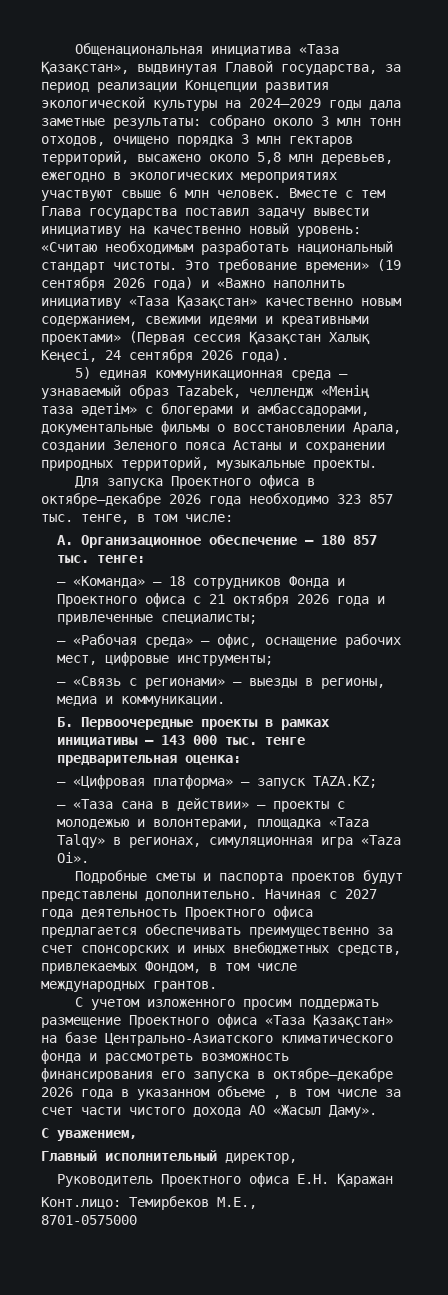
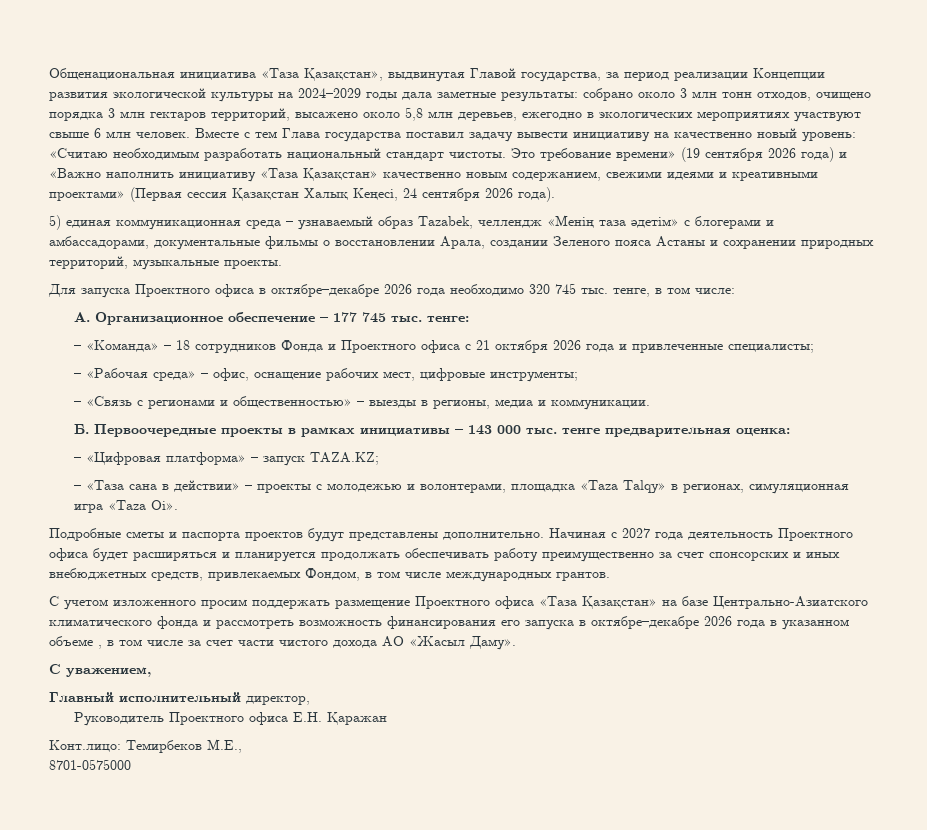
- Для запуска Проектного офиса в октябре–декабре 2026 года необходимо 323 857 тыс. тенге, в том числе:
+ Для запуска Проектного офиса в октябре–декабре 2026 года необходимо 320 745 тыс. тенге, в том числе:
- А. Организационное обеспечение – 180 857 тыс. тенге:
+ А. Организационное обеспечение – 177 745 тыс. тенге:
- – «Связь с регионами» – выезды в регионы, медиа и коммуникации.
+ – «Связь с регионами и общественностью» – выезды в регионы, медиа и коммуникации.
- Начиная с 2027 года деятельность Проектного офиса предлагается обеспечивать преимущественно за счет спонсорских и иных внебюджетных средств, привлекаемых Фондом, в том числе международных грантов.
+ Начиная с 2027 года деятельность Проектного офиса будет расширяться и планируется продолжать обеспечивать работу преимущественно за счет спонсорских и иных внебюджетных средств, привлекаемых Фондом, в том числе международных грантов.

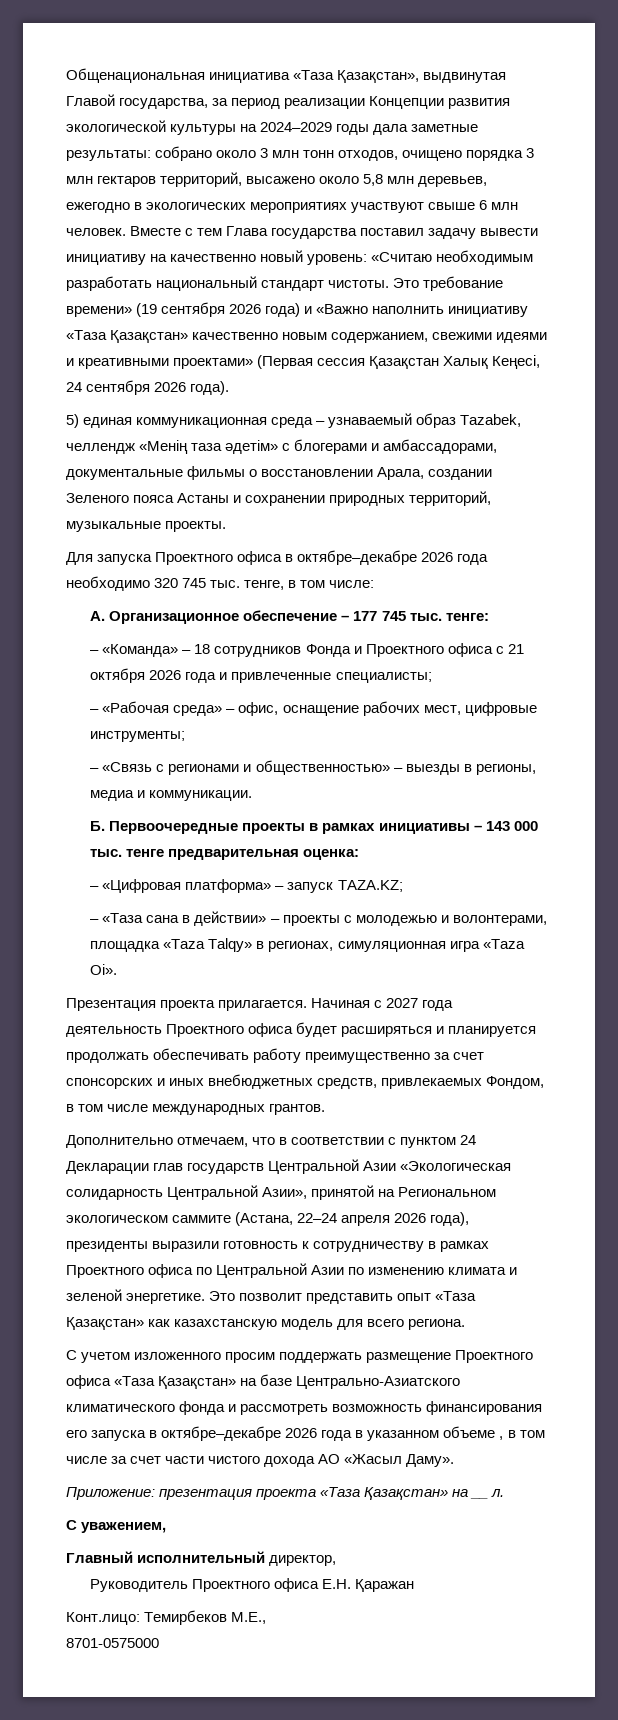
- Подробные сметы и паспорта проектов будут представлены дополнительно.
+ Презентация проекта прилагается.
+ Дополнительно отмечаем, что в соответствии с пунктом 24 Декларации глав государств Центральной Азии «Экологическая солидарность Центральной Азии», принятой на Региональном экологическом саммите (Астана, 22–24 апреля 2026 года), президенты выразили готовность к сотрудничеству в рамках Проектного офиса по Центральной Азии по изменению климата и зеленой энергетике. Это позволит представить опыт «Таза Қазақстан» как казахстанскую модель для всего региона.
+ Приложение: презентация проекта «Таза Қазақстан» на __ л.

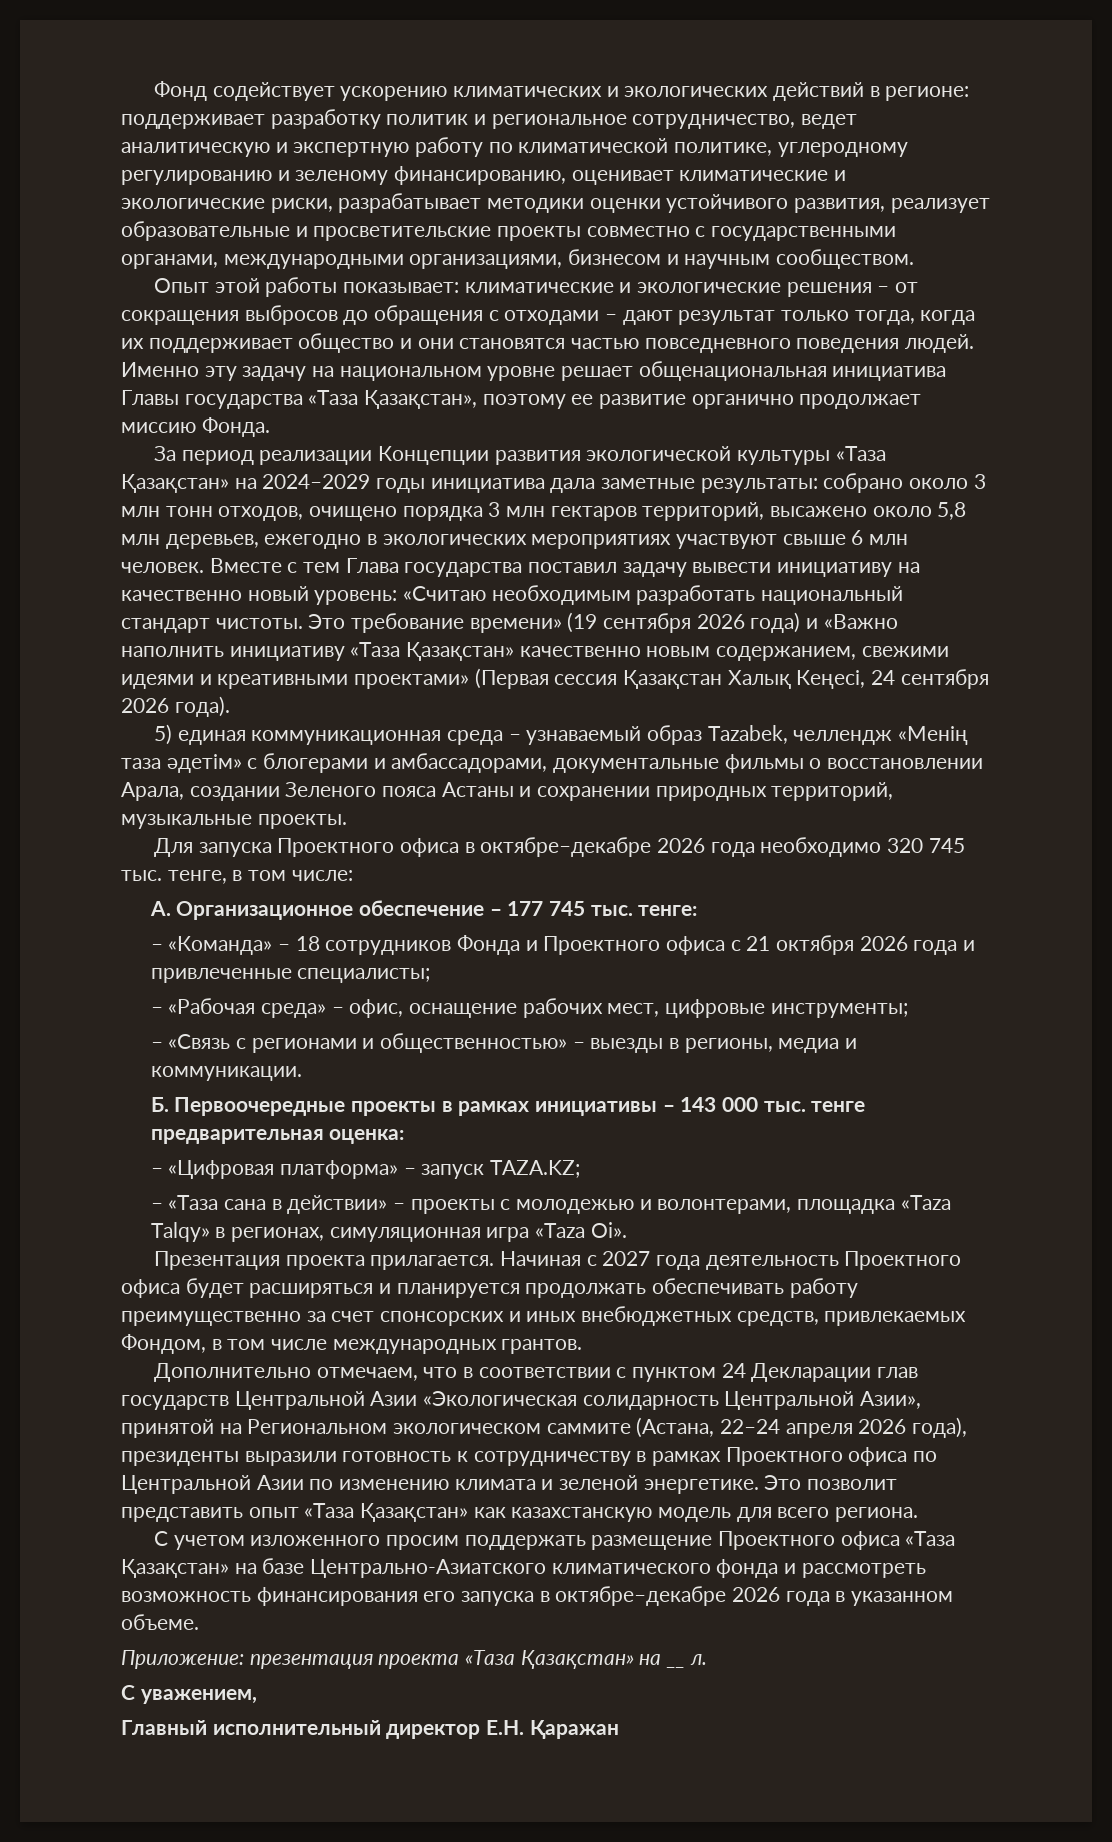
- Общенациональная инициатива «Таза Қазақстан», выдвинутая Главой государства, за период реализации Концепции развития экологической культуры на 2024–2029 годы дала заметные результаты: собрано около 3 млн тонн отходов, очищено порядка 3 млн гектаров территорий, высажено около 5,8 млн деревьев, ежегодно в экологических мероприятиях участвуют свыше 6 млн человек.
+ Фонд содействует ускорению климатических и экологических действий в регионе: поддерживает разработку политик и региональное сотрудничество, ведет аналитическую и экспертную работу по климатической политике, углеродному регулированию и зеленому финансированию, оценивает климатические и экологические риски, разрабатывает методики оценки устойчивого развития, реализует образовательные и просветительские проекты совместно с государственными органами, международными организациями, бизнесом и научным сообществом.
+ Опыт этой работы показывает: климатические и экологические решения – от сокращения выбросов до обращения с отходами – дают результат только тогда, когда их поддерживает общество и они становятся частью повседневного поведения людей. Именно эту задачу на национальном уровне решает общенациональная инициатива Главы государства «Таза Қазақстан», поэтому ее развитие органично продолжает миссию Фонда.
+ За период реализации Концепции развития экологической культуры «Таза Қазақстан» на 2024–2029 годы инициатива дала заметные результаты: собрано около 3 млн тонн отходов, очищено порядка 3 млн гектаров территорий, высажено около 5,8 млн деревьев, ежегодно в экологических мероприятиях участвуют свыше 6 млн человек.
- С учетом изложенного просим поддержать размещение Проектного офиса «Таза Қазақстан» на базе Центрально-Азиатского климатического фонда и рассмотреть возможность финансирования его запуска в октябре–декабре 2026 года в указанном объеме , в том числе за счет части чистого дохода АО «Жасыл Даму».
+ С учетом изложенного просим поддержать размещение Проектного офиса «Таза Қазақстан» на базе Центрально-Азиатского климатического фонда и рассмотреть возможность финансирования его запуска в октябре–декабре 2026 года в указанном объеме.
- Главный исполнительный директор,
- Руководитель Проектного офиса Е.Н. Қаражан
- Конт.лицо: Темирбеков М.Е.,
- 8701-0575000
+ Главный исполнительный директор Е.Н. Қаражан

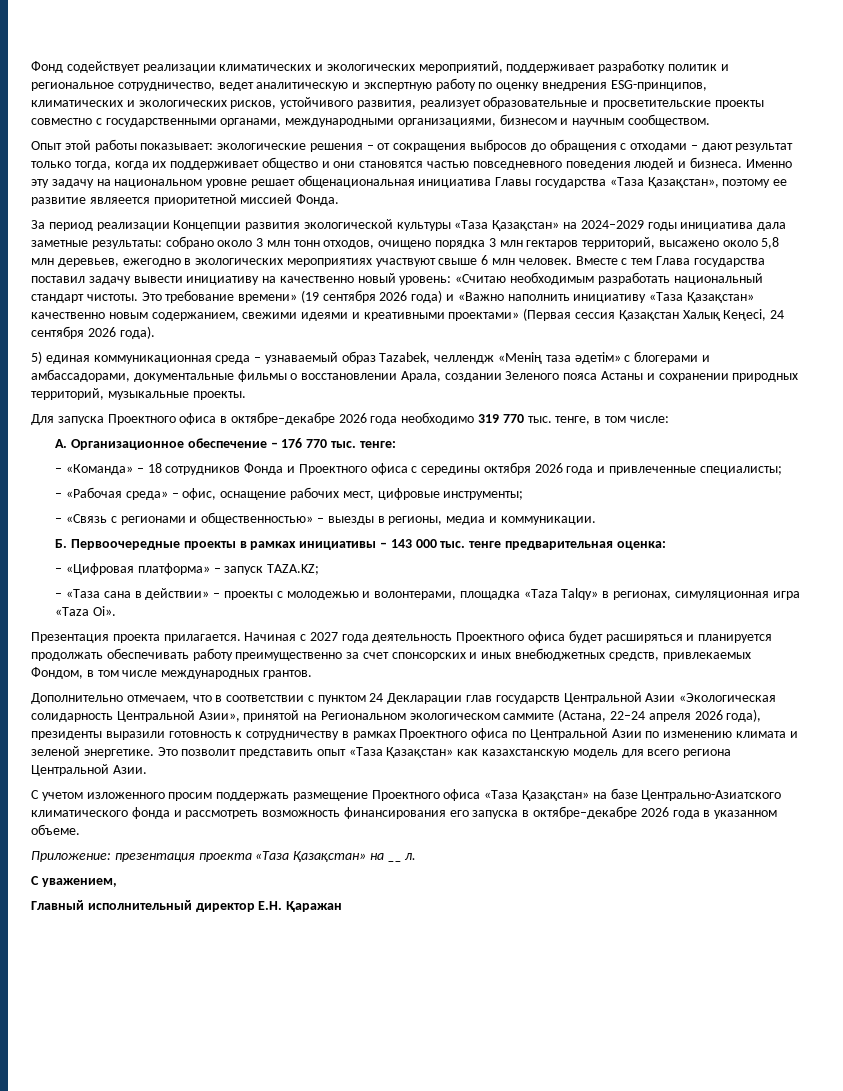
- Фонд содействует ускорению климатических и экологических действий в регионе: поддерживает разработку политик и региональное сотрудничество, ведет аналитическую и экспертную работу по климатической политике, углеродному регулированию и зеленому финансированию, оценивает климатические и экологические риски, разрабатывает методики оценки устойчивого развития, реализует образовательные и просветительские проекты совместно с государственными органами, международными организациями, бизнесом и научным сообществом.
+ Фонд содействует реализации климатических и экологических мероприятий, поддерживает разработку политик и региональное сотрудничество, ведет аналитическую и экспертную работу по оценку внедрения ESG-принципов, климатических и экологических рисков, устойчивого развития, реализует образовательные и просветительские проекты совместно с государственными органами, международными организациями, бизнесом и научным сообществом.
- Опыт этой работы показывает: климатические и экологические решения – от сокращения выбросов до обращения с отходами – дают результат только тогда, когда их поддерживает общество и они становятся частью повседневного поведения людей.
+ Опыт этой работы показывает: экологические решения – от сокращения выбросов до обращения с отходами – дают результат только тогда, когда их поддерживает общество и они становятся частью повседневного поведения людей и бизнеса.
- Именно эту задачу на национальном уровне решает общенациональная инициатива Главы государства «Таза Қазақстан», поэтому ее развитие органично продолжает миссию Фонда.
+ Именно эту задачу на национальном уровне решает общенациональная инициатива Главы государства «Таза Қазақстан», поэтому ее развитие являеется приоритетной миссией Фонда.
- Для запуска Проектного офиса в октябре–декабре 2026 года необходимо 320 745 тыс. тенге, в том числе:
+ Для запуска Проектного офиса в октябре–декабре 2026 года необходимо 319 770 тыс. тенге, в том числе:
- А. Организационное обеспечение – 177 745 тыс. тенге:
+ А. Организационное обеспечение – 176 770 тыс. тенге:
- – «Команда» – 18 сотрудников Фонда и Проектного офиса с 21 октября 2026 года и привлеченные специалисты;
+ – «Команда» – 18 сотрудников Фонда и Проектного офиса с середины октября 2026 года и привлеченные специалисты;
- Это позволит представить опыт «Таза Қазақстан» как казахстанскую модель для всего региона.
+ Это позволит представить опыт «Таза Қазақстан» как казахстанскую модель для всего региона Центральной Азии.

